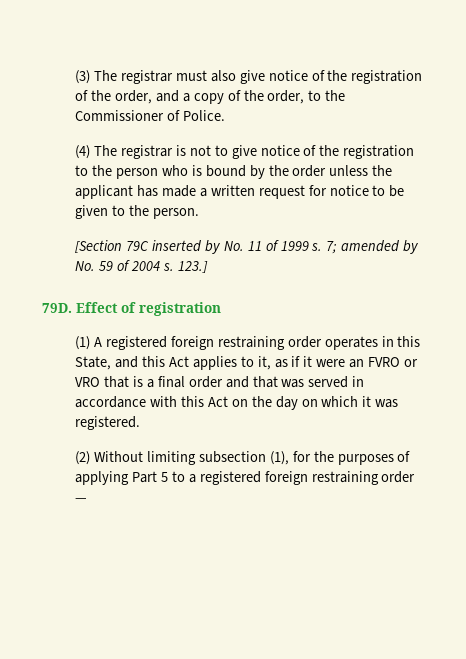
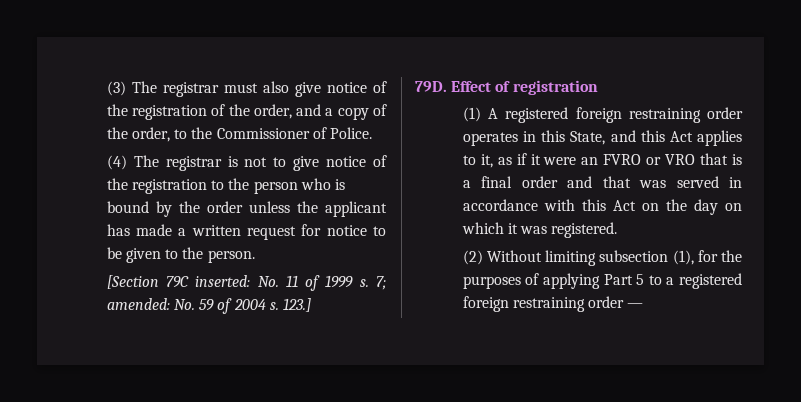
- [Section 79C inserted by No. 11 of 1999 s.
+ [Section 79C inserted: No. 11 of 1999 s.
- 7; amended by No. 59 of 2004 s.
+ 7; amended: No. 59 of 2004 s.

